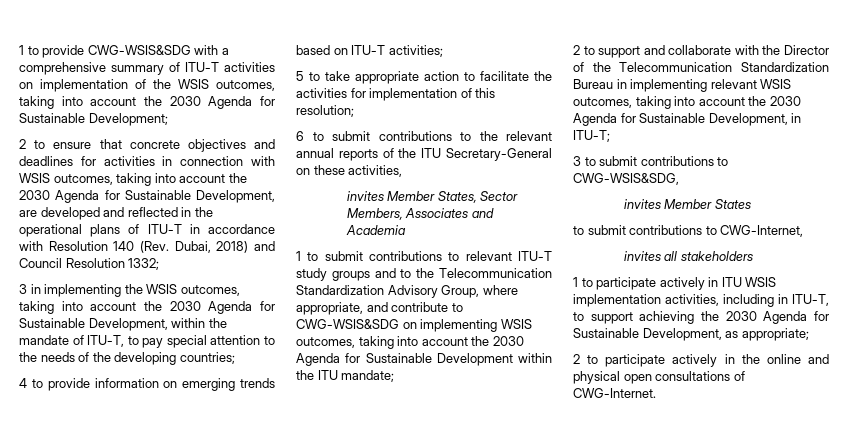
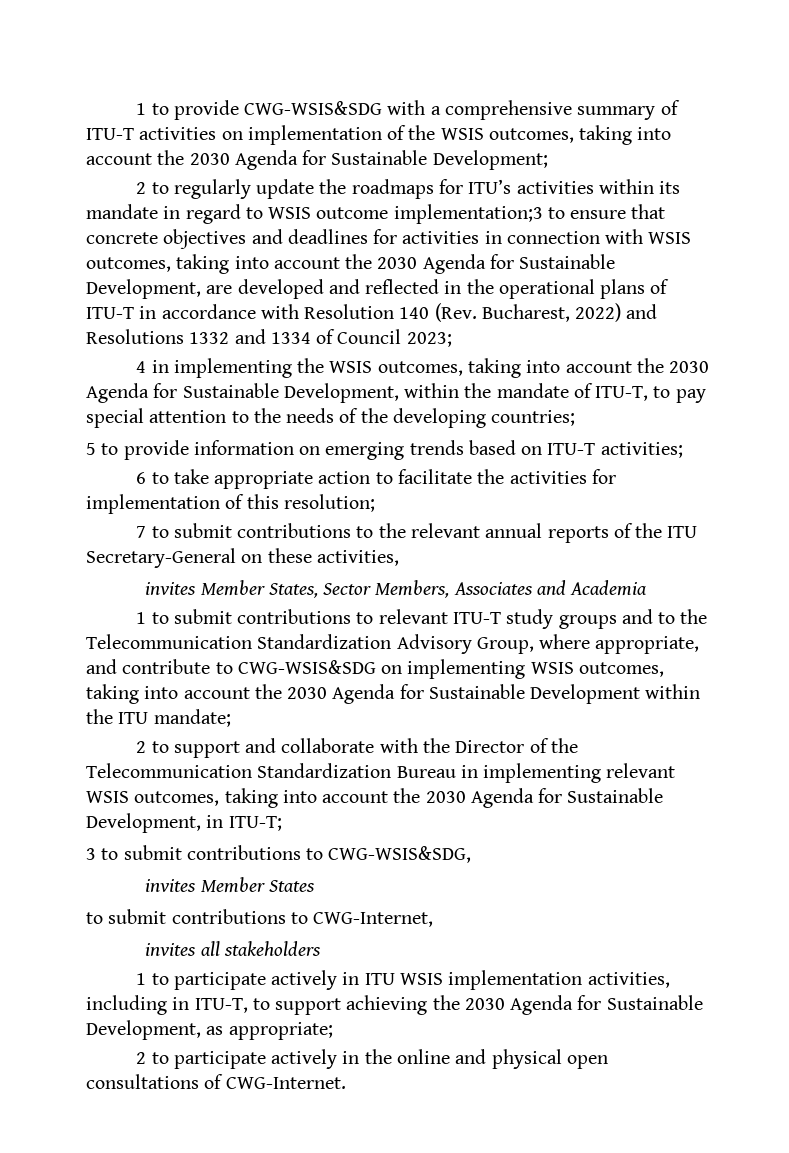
- 2 to ensure that concrete objectives and deadlines for activities in connection with WSIS outcomes, taking into account the 2030 Agenda for Sustainable Development, are developed and reflected in the operational plans of ITU-T in accordance with Resolution 140 (Rev. Dubai, 2018) and Council Resolution 1332;
- 3 in implementing the WSIS outcomes, taking into account the 2030 Agenda for Sustainable Development, within the mandate of ITU-T, to pay special attention to the needs of the developing countries;
+ 2 to regularly update the roadmaps for ITU’s activities within its mandate in regard to WSIS outcome implementation;3 to ensure that concrete objectives and deadlines for activities in connection with WSIS outcomes, taking into account the 2030 Agenda for Sustainable Development, are developed and reflected in the operational plans of ITU-T in accordance with Resolution 140 (Rev. Bucharest, 2022) and Resolutions 1332 and 1334 of Council 2023;
+ 4 in implementing the WSIS outcomes, taking into account the 2030 Agenda for Sustainable Development, within the mandate of ITU-T, to pay special attention to the needs of the developing countries;
- 4 to provide information on emerging trends based on ITU-T activities;
+ 5 to provide information on emerging trends based on ITU-T activities;
- 5 to take appropriate action to facilitate the activities for implementation of this resolution;
+ 6 to take appropriate action to facilitate the activities for implementation of this resolution;
- 6 to submit contributions to the relevant annual reports of the ITU Secretary-General on these activities,
+ 7 to submit contributions to the relevant annual reports of the ITU Secretary-General on these activities,

